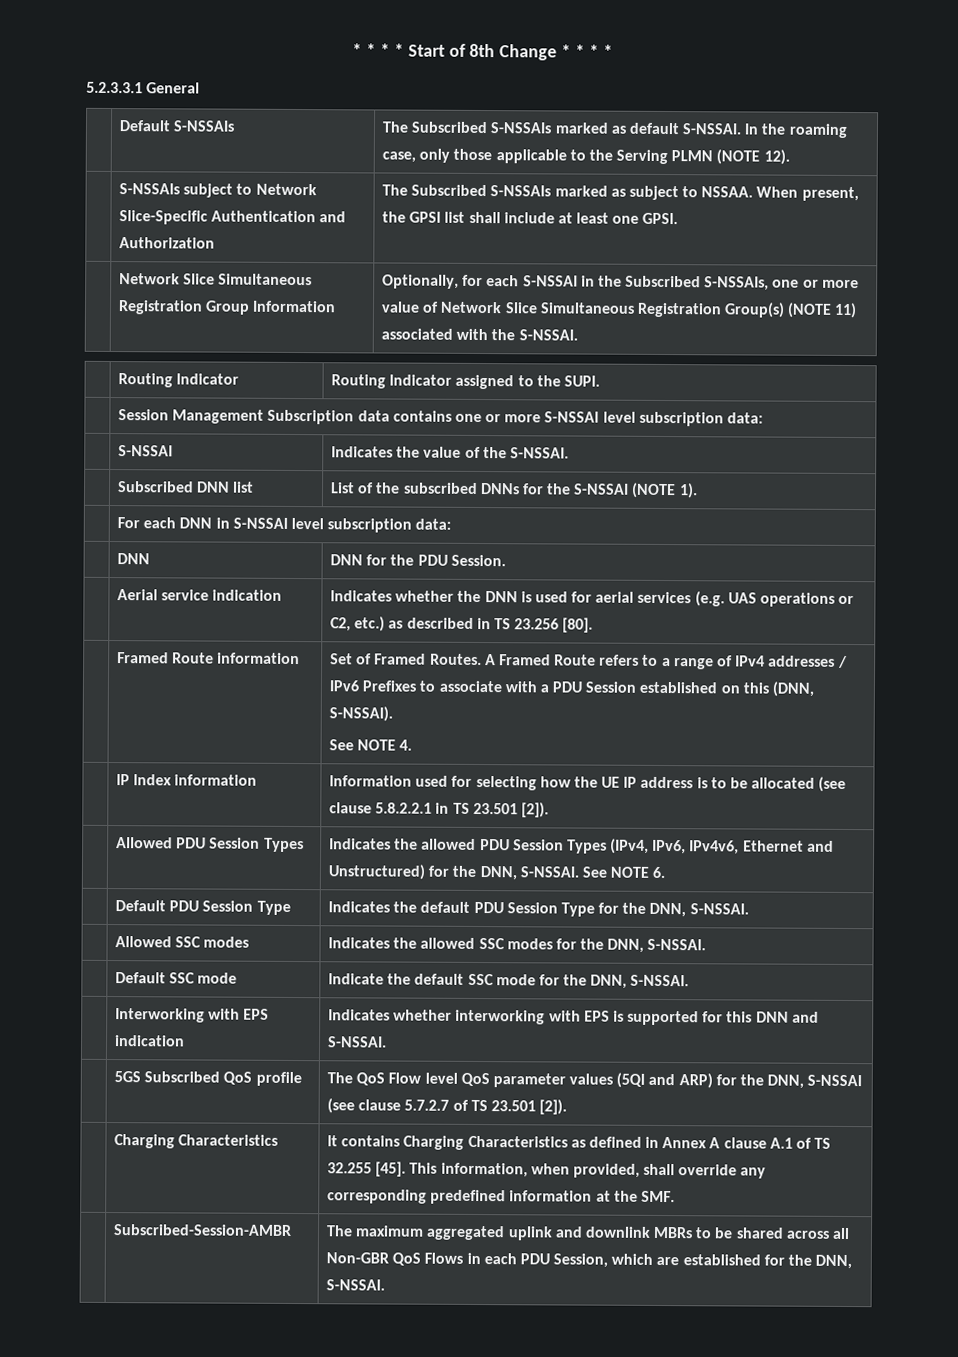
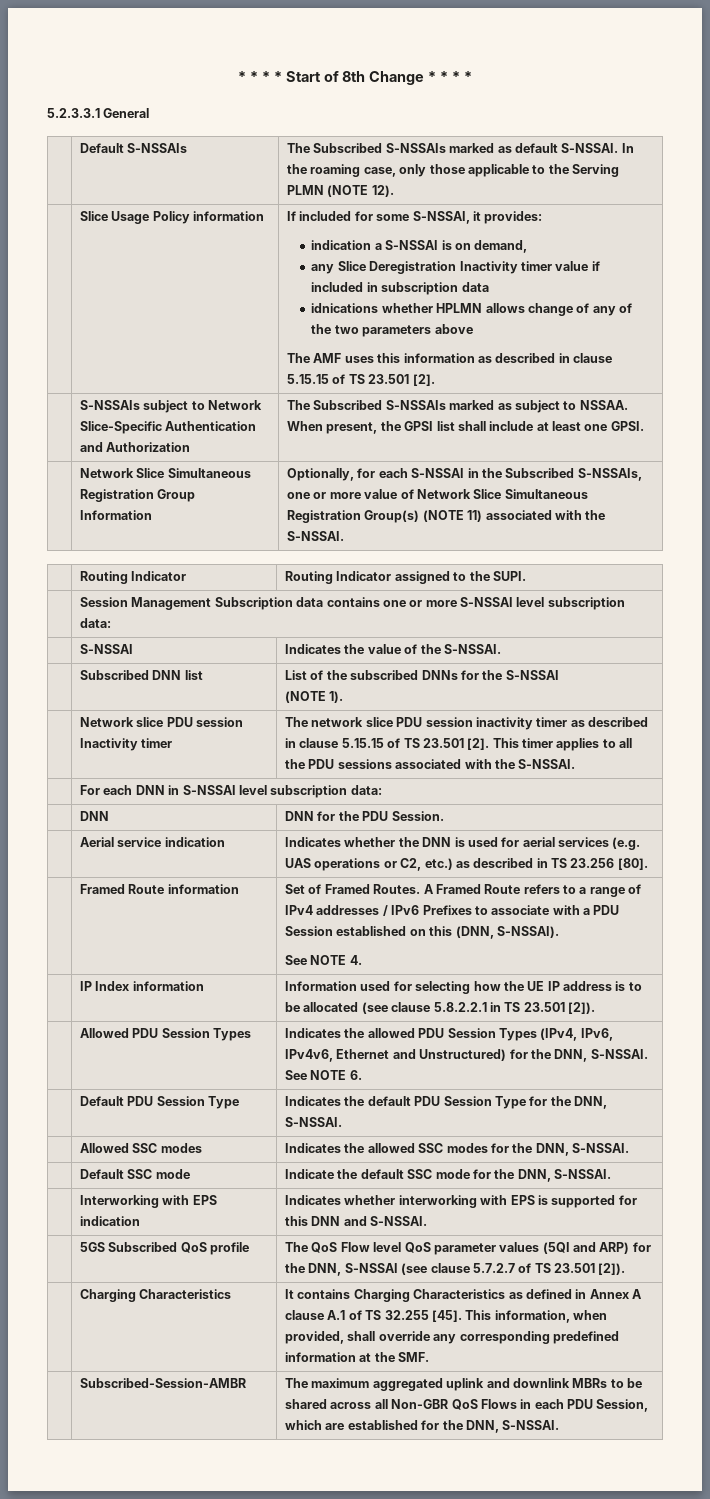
+ Slice Usage Policy information | If included for some S-NSSAI, it provides:
+ indication a S-NSSAI is on demand,
+ any Slice Deregistration Inactivity timer value if included in subscription data
+ idnications whether HPLMN allows change of any of the two parameters above
+ The AMF uses this information as described in clause 5.15.15 of TS 23.501 [2].
- | Subscribed DNN list | List of the subscribed DNNs for the S-NSSAI (NOTE 1).
+ | Subscribed DNN list | List of the subscribed DNNs for the S-NSSAI
+ (NOTE 1).
+ | Network slice PDU session Inactivity timer | The network slice PDU session inactivity timer as described in clause 5.15.15 of TS 23.501 [2]. This timer applies to all the PDU sessions associated with the S-NSSAI.

